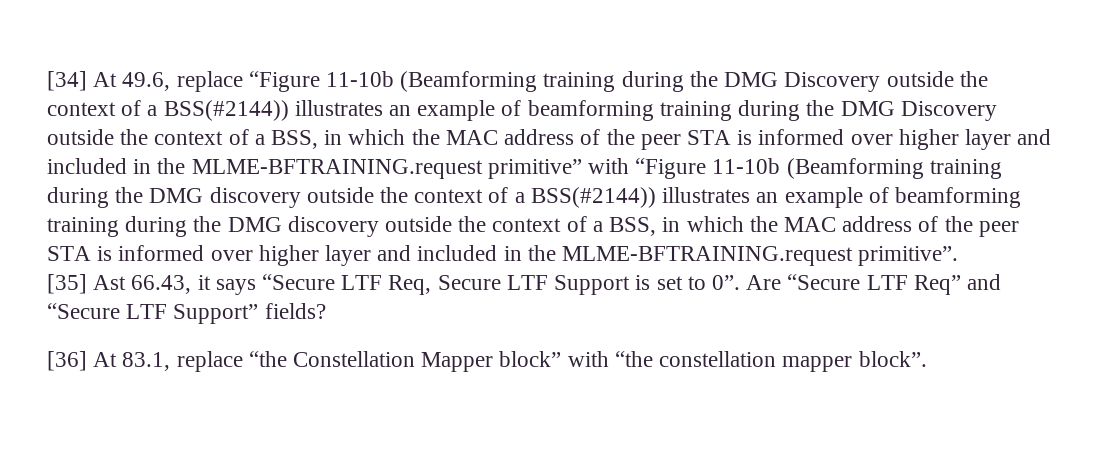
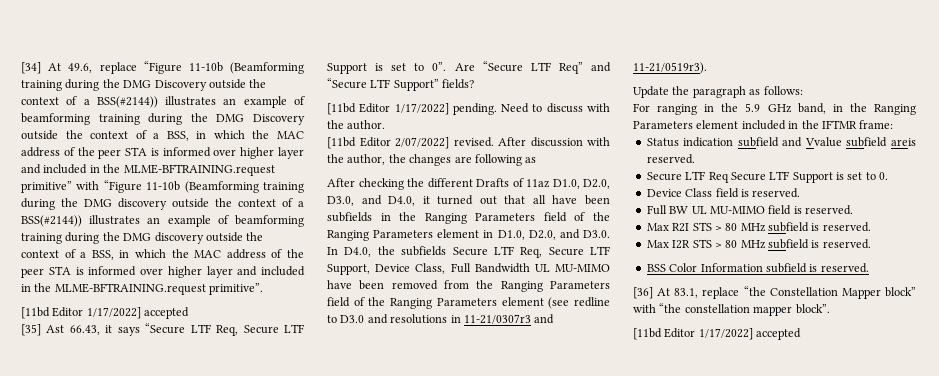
  [34] At 49.6, replace “Figure 11-10b (Beamforming training during the DMG Discovery outside the context of a BSS(#2144)) illustrates an example of beamforming training during the DMG Discovery outside the context of a BSS, in which the MAC address of the peer STA is informed over higher layer and included in the MLME-BFTRAINING.request primitive” with “Figure 11-10b (Beamforming training during the DMG discovery outside the context of a BSS(#2144)) illustrates an example of beamforming training during the DMG discovery outside the context of a BSS, in which the MAC address of the peer STA is informed over higher layer and included in the MLME-BFTRAINING.request primitive”.
+ [11bd Editor 1/17/2022] accepted
+ [11bd Editor 1/17/2022] pending. Need to discuss with the author.
+ [11bd Editor 2/07/2022] revised. After discussion with the author, the changes are following as
+ After checking the different Drafts of 11az D1.0, D2.0, D3.0, and D4.0, it turned out that all have been subfields in the Ranging Parameters field of the Ranging Parameters element in D1.0, D2.0, and D3.0. In D4.0, the subfields Secure LTF Req, Secure LTF Support, Device Class, Full Bandwidth UL MU-MIMO have been removed from the Ranging Parameters field of the Ranging Parameters element (see redline to D3.0 and resolutions in 11-21/0307r3 and 11-21/0519r3).
+ Update the paragraph as follows:
+ For ranging in the 5.9 GHz band, in the Ranging Parameters element included in the IFTMR frame:
+ Status indication subfield and Vvalue subfield areis reserved.
+ Secure LTF Req Secure LTF Support is set to 0.
+ Device Class field is reserved.
+ Full BW UL MU-MIMO field is reserved.
+ Max R2I STS > 80 MHz subfield is reserved.
+ Max I2R STS > 80 MHz subfield is reserved.
+ BSS Color Information subfield is reserved.
  [36] At 83.1, replace “the Constellation Mapper block” with “the constellation mapper block”.
+ [11bd Editor 1/17/2022] accepted

